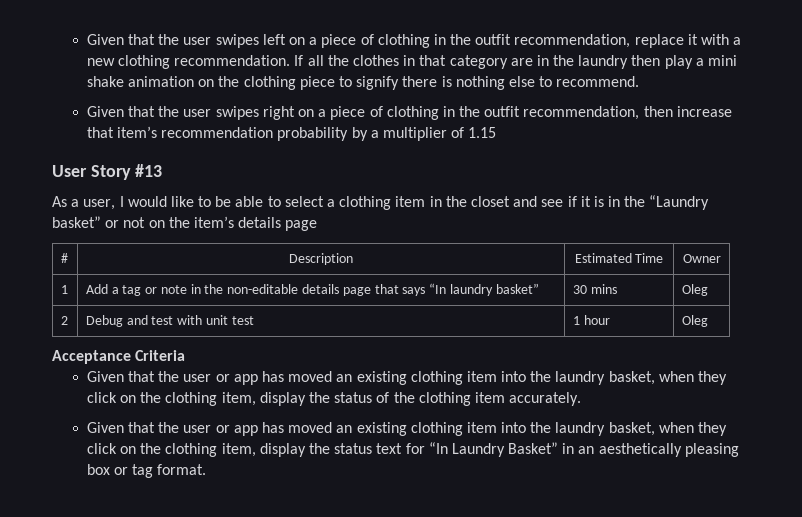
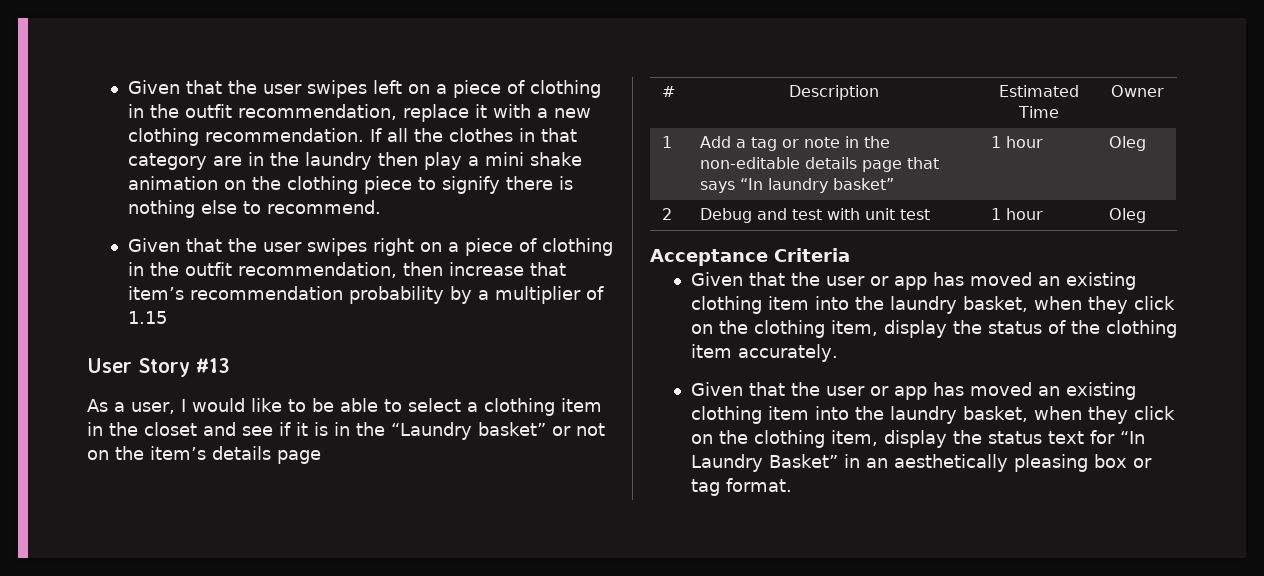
- 1 | Add a tag or note in the non-editable details page that says “In laundry basket” | 30 mins | Oleg
+ 1 | Add a tag or note in the non-editable details page that says “In laundry basket” | 1 hour | Oleg

